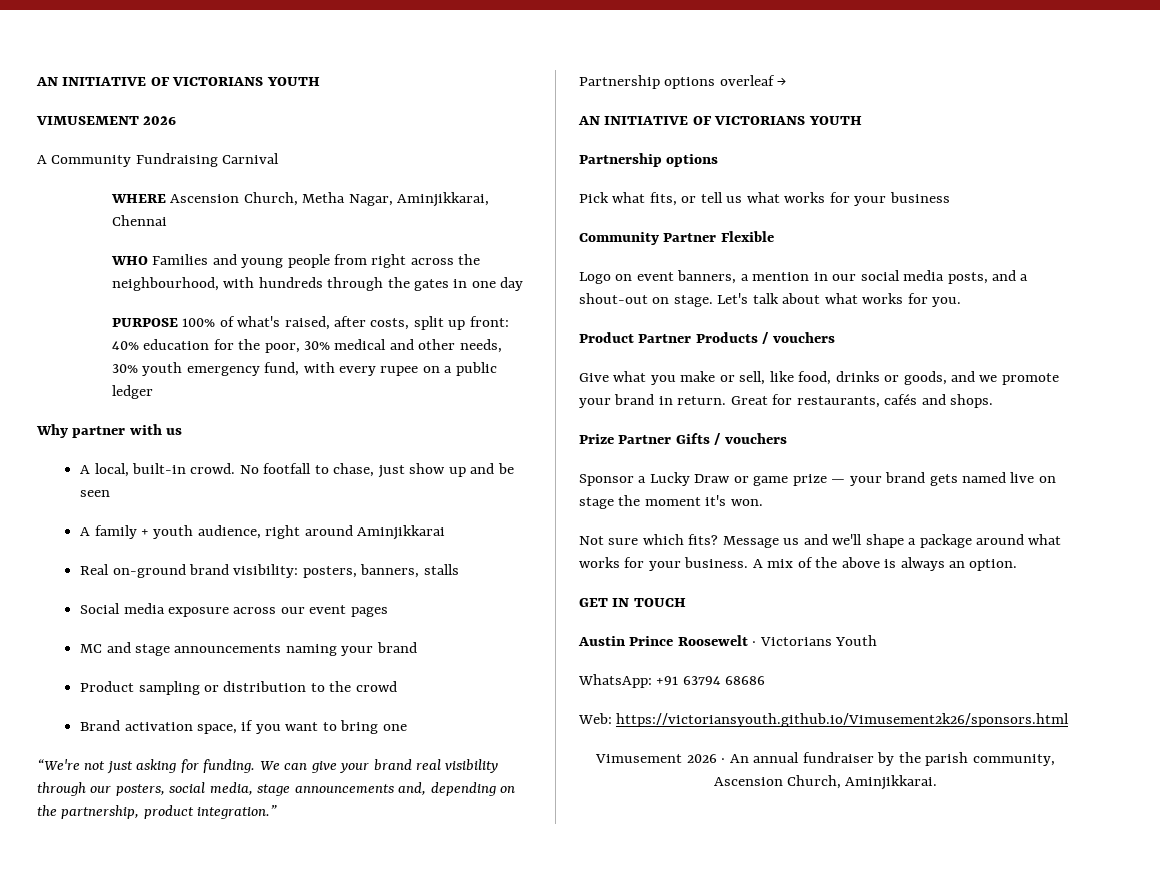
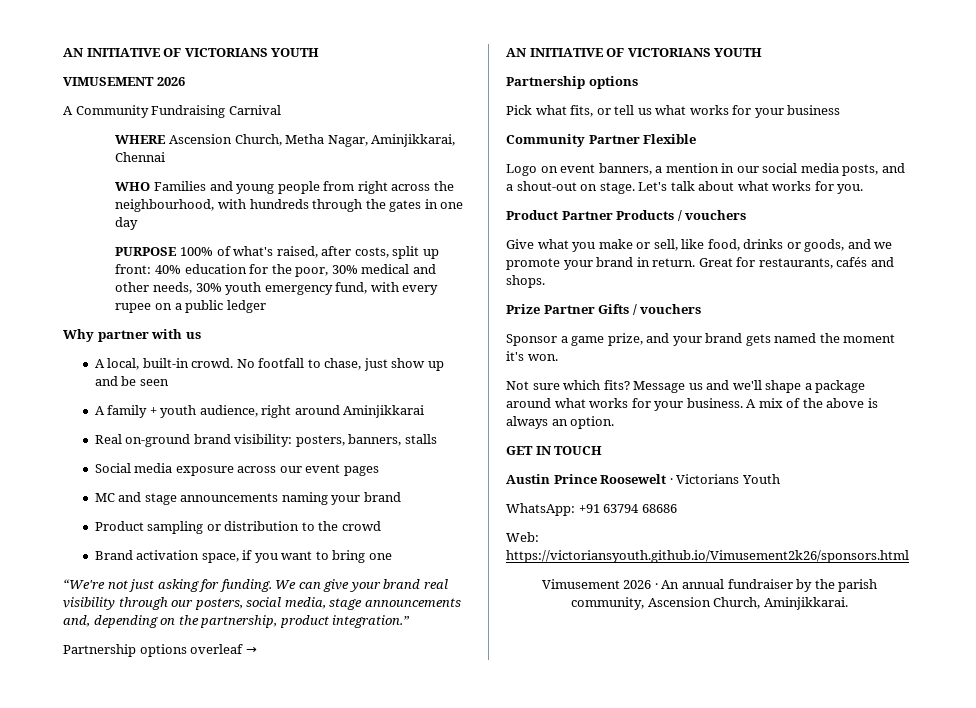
- Sponsor a Lucky Draw or game prize — your brand gets named live on stage the moment it's won.
+ Sponsor a game prize, and your brand gets named the moment it's won.

